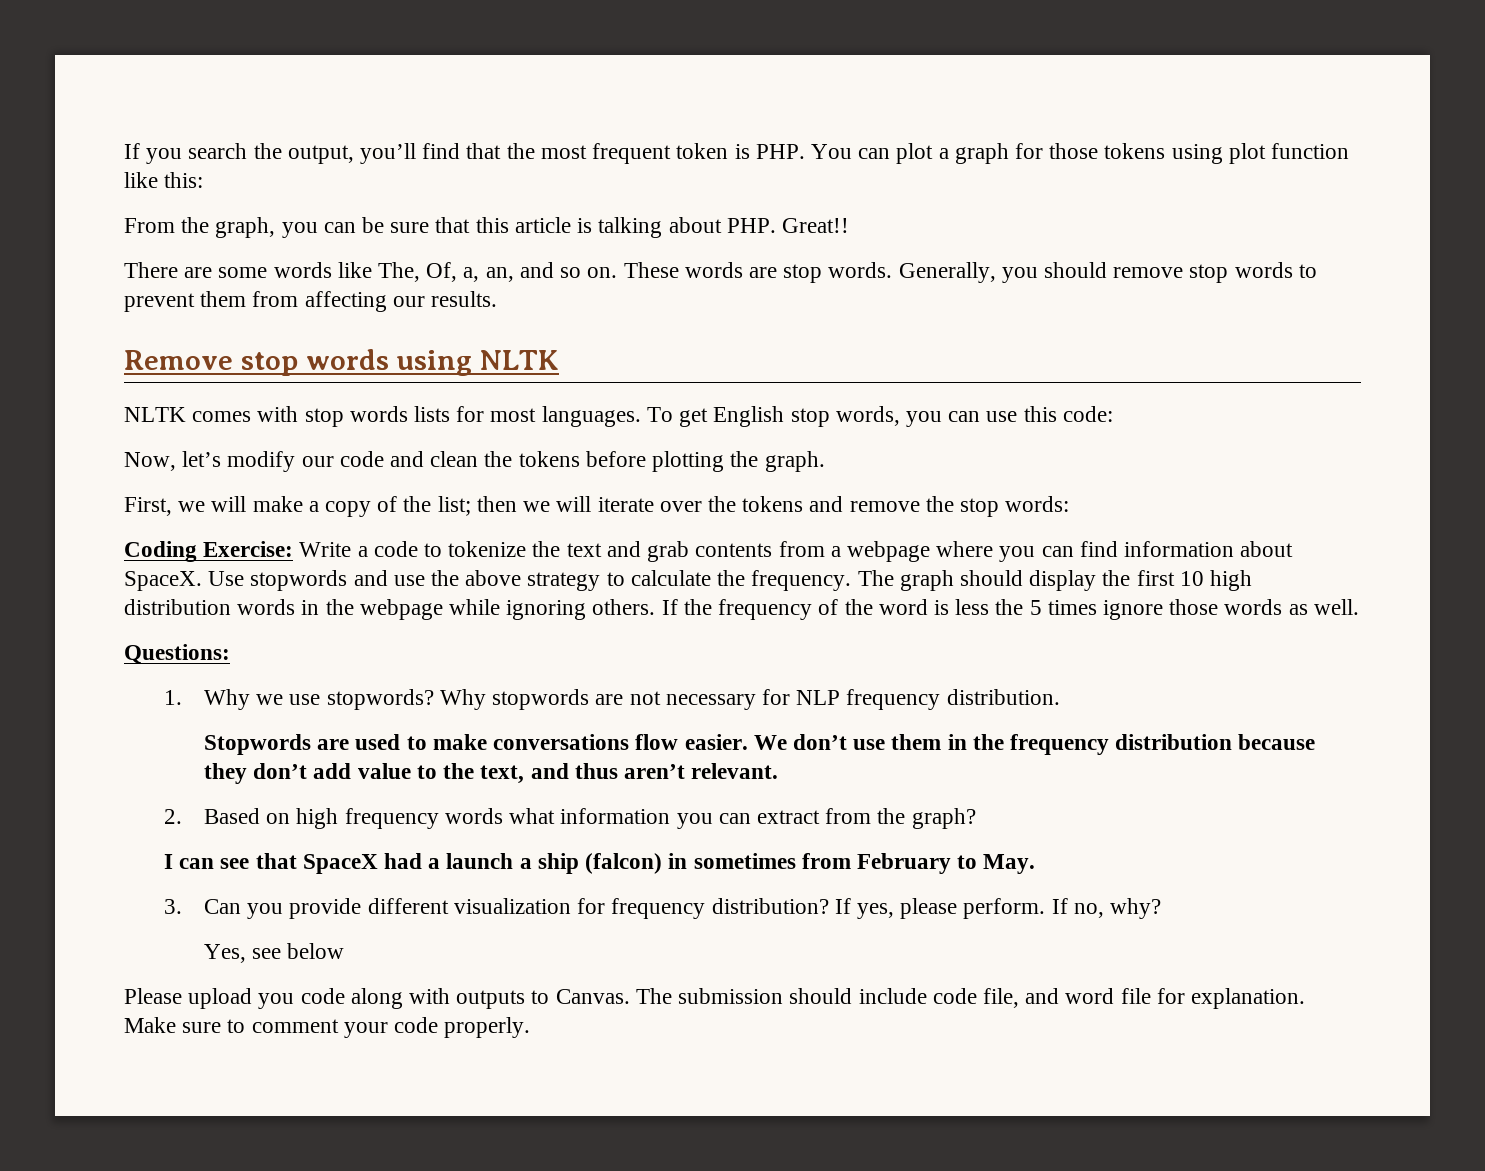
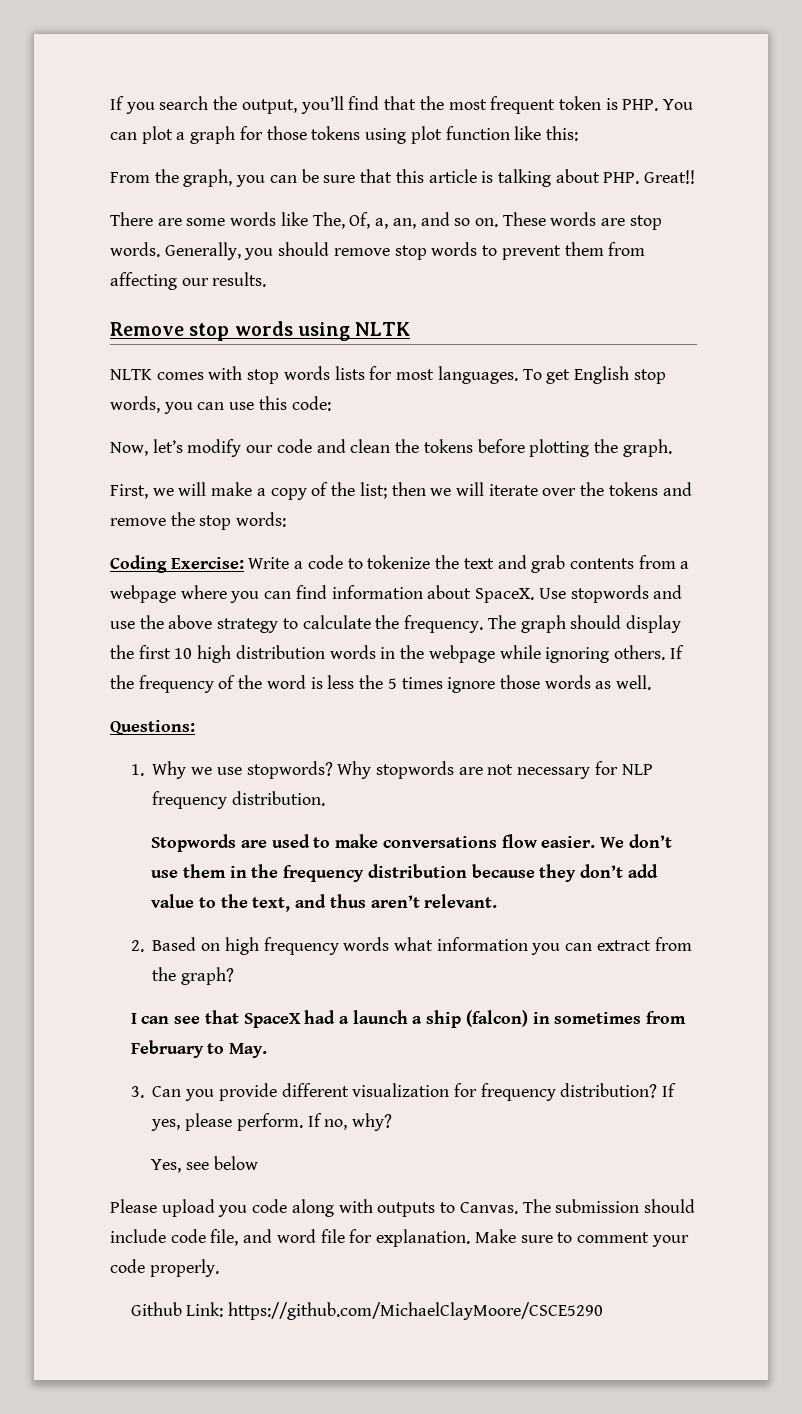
+ Github Link: https://github.com/MichaelClayMoore/CSCE5290

